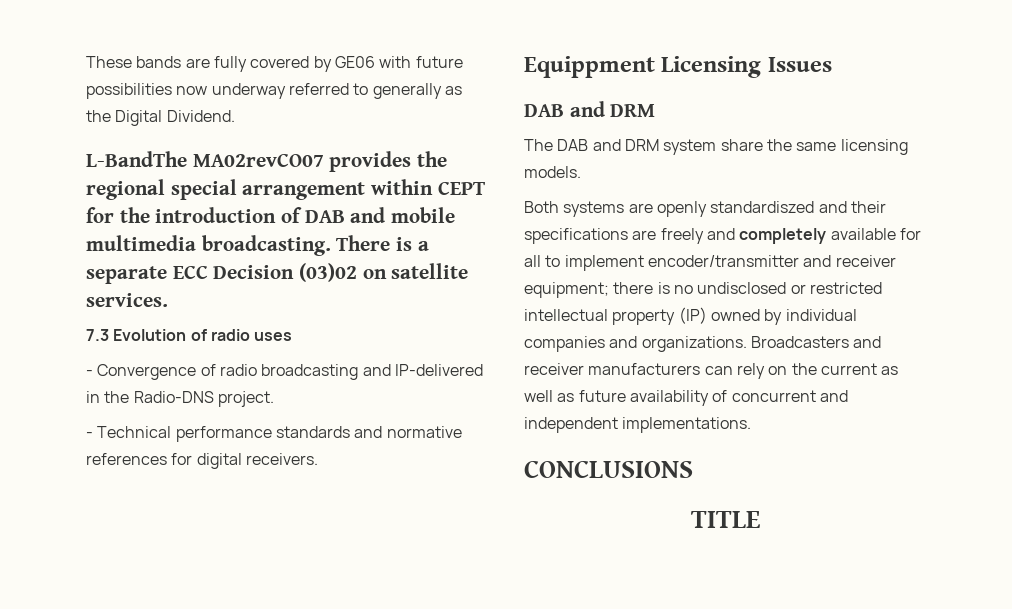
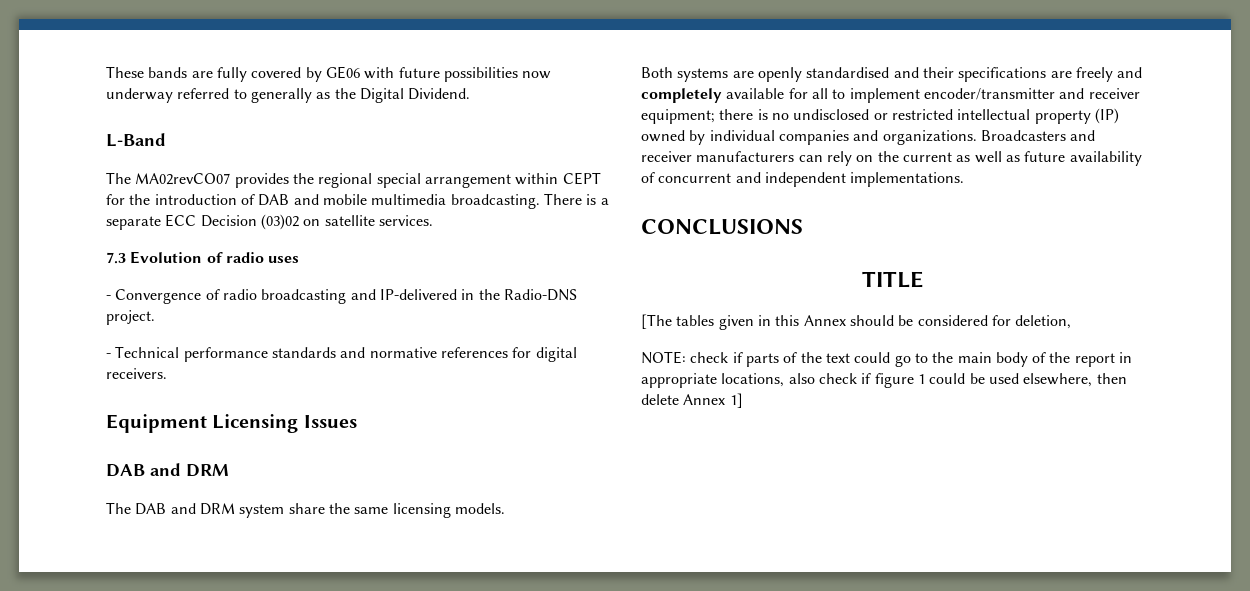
- L-BandThe MA02revCO07 provides the regional special arrangement within CEPT for the introduction of DAB and mobile multimedia broadcasting.
+ L-Band
+ The MA02revCO07 provides the regional special arrangement within CEPT for the introduction of DAB and mobile multimedia broadcasting.
- Equippment Licensing Issues
+ Equipment Licensing Issues
- Both systems are openly standardiszed and their specifications are freely and completely available for all to implement encoder/transmitter and receiver equipment; there is no undisclosed or restricted intellectual property (IP) owned by individual companies and organizations.
+ Both systems are openly standardised and their specifications are freely and completely available for all to implement encoder/transmitter and receiver equipment; there is no undisclosed or restricted intellectual property (IP) owned by individual companies and organizations.
+ [The tables given in this Annex should be considered for deletion,
+ NOTE: check if parts of the text could go to the main body of the report in appropriate locations, also check if figure 1 could be used elsewhere, then delete Annex 1]

